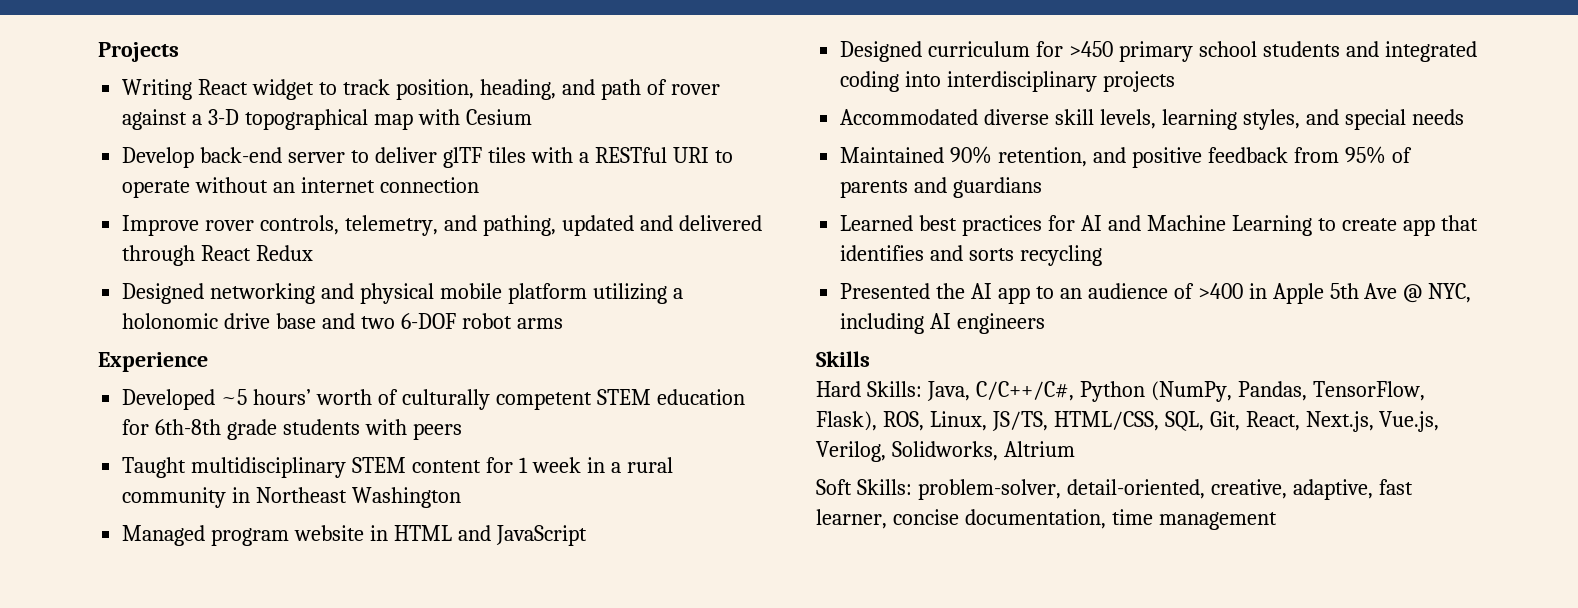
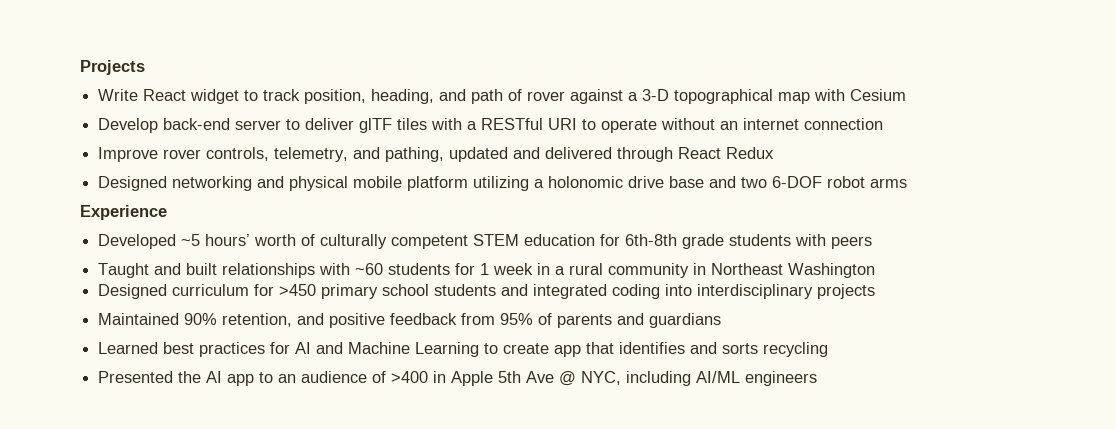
- Writing React widget to track position, heading, and path of rover against a 3-D topographical map with Cesium
+ Write React widget to track position, heading, and path of rover against a 3-D topographical map with Cesium
- Taught multidisciplinary STEM content for 1 week in a rural community in Northeast Washington
+ Taught and built relationships with ~60 students for 1 week in a rural community in Northeast Washington
- Managed program website in HTML and JavaScript
- Accommodated diverse skill levels, learning styles, and special needs
- Presented the AI app to an audience of >400 in Apple 5th Ave @ NYC, including AI engineers
+ Presented the AI app to an audience of >400 in Apple 5th Ave @ NYC, including AI/ML engineers
- Skills
- Hard Skills: Java, C/C++/C#, Python (NumPy, Pandas, TensorFlow, Flask), ROS, Linux, JS/TS, HTML/CSS, SQL, Git, React, Next.js, Vue.js, Verilog, Solidworks, Altrium
- Soft Skills: problem-solver, detail-oriented, creative, adaptive, fast learner, concise documentation, time management

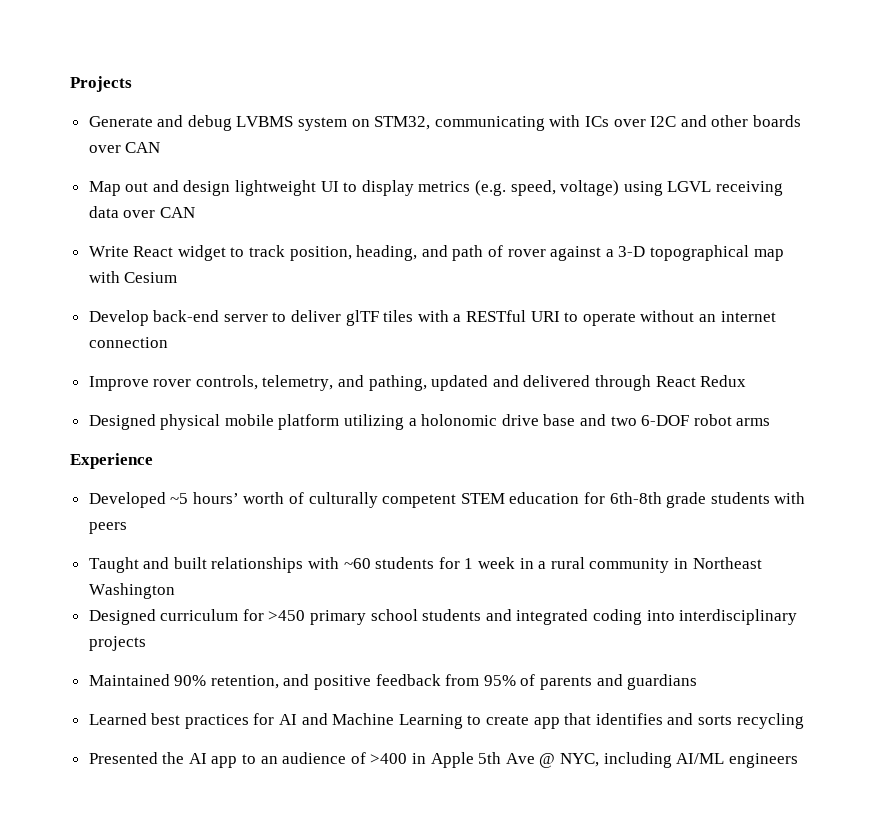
+ Generate and debug LVBMS system on STM32, communicating with ICs over I2C and other boards over CAN
+ Map out and design lightweight UI to display metrics (e.g. speed, voltage) using LGVL receiving data over CAN
- Designed networking and physical mobile platform utilizing a holonomic drive base and two 6-DOF robot arms
+ Designed physical mobile platform utilizing a holonomic drive base and two 6-DOF robot arms

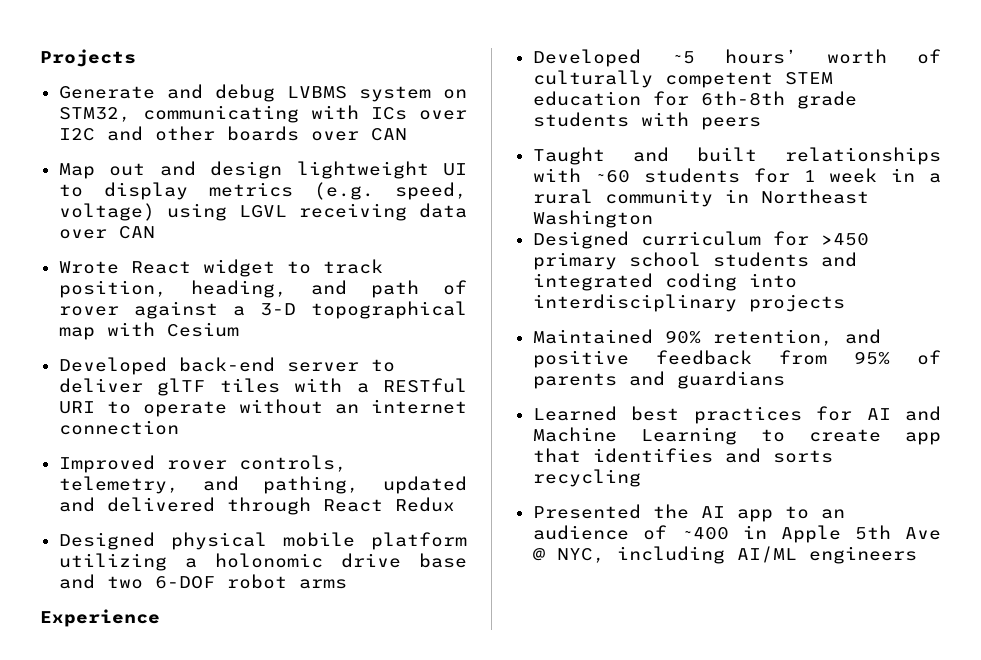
- Write React widget to track position, heading, and path of rover against a 3-D topographical map with Cesium
+ Wrote React widget to track position, heading, and path of rover against a 3-D topographical map with Cesium
- Develop back-end server to deliver glTF tiles with a RESTful URI to operate without an internet connection
+ Developed back-end server to deliver glTF tiles with a RESTful URI to operate without an internet connection
- Improve rover controls, telemetry, and pathing, updated and delivered through React Redux
+ Improved rover controls, telemetry, and pathing, updated and delivered through React Redux
- Presented the AI app to an audience of >400 in Apple 5th Ave @ NYC, including AI/ML engineers
+ Presented the AI app to an audience of ~400 in Apple 5th Ave @ NYC, including AI/ML engineers

